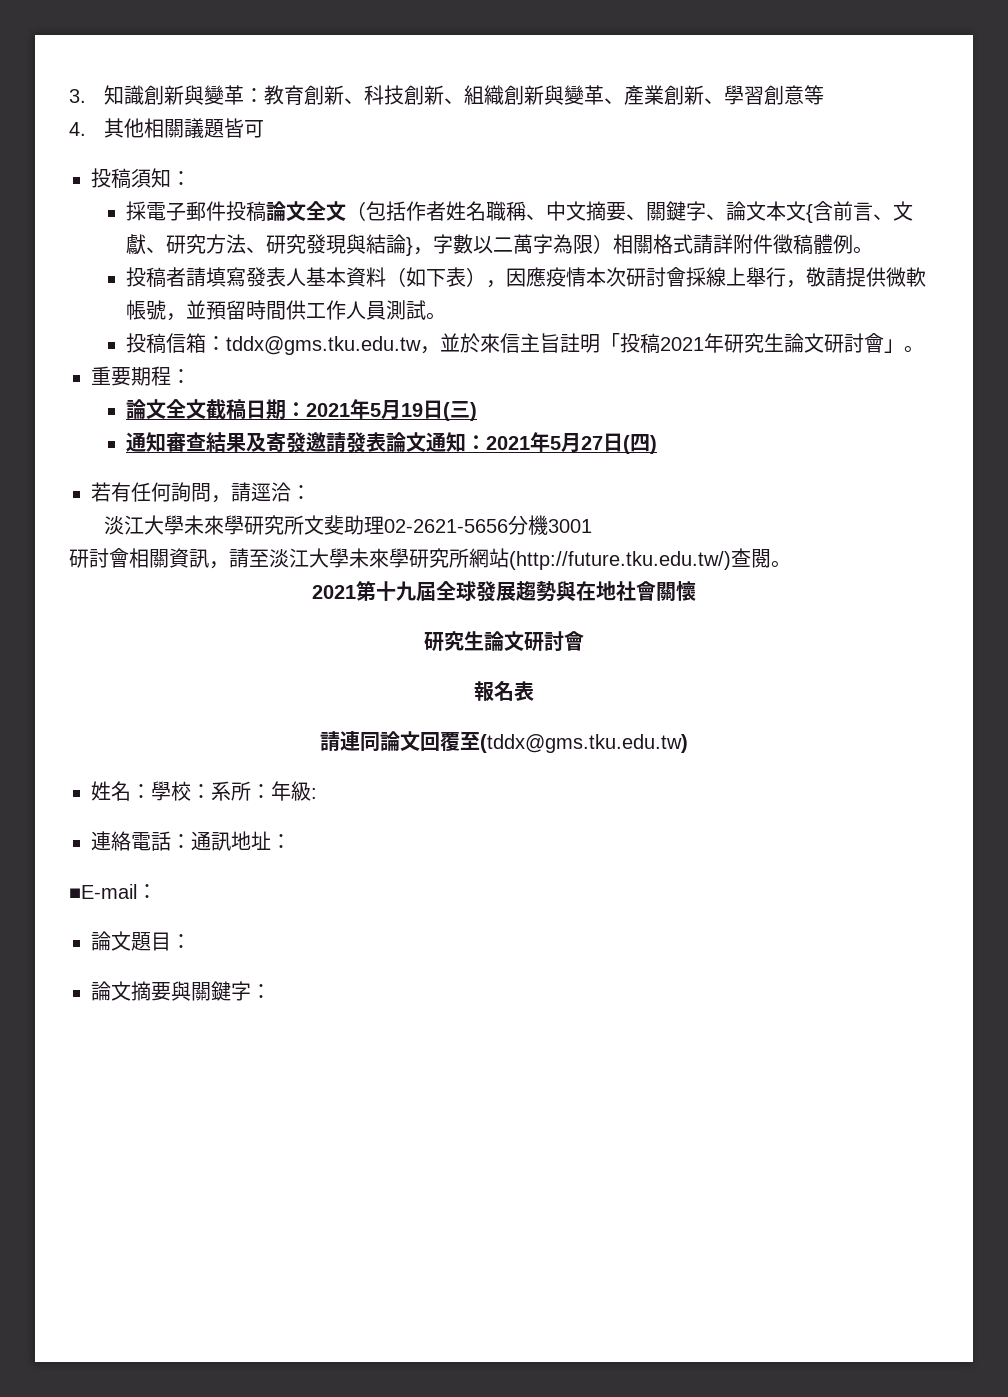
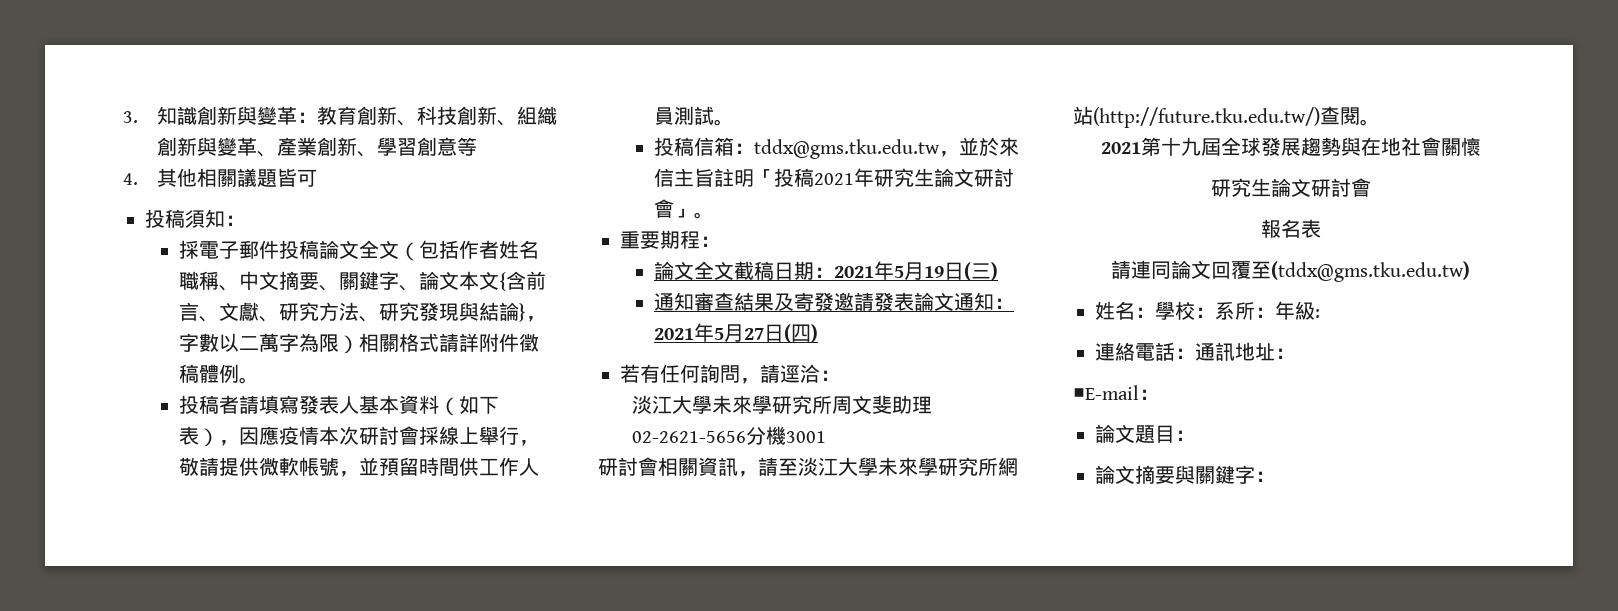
- 淡江大學未來學研究所文斐助理02-2621-5656分機3001
+ 淡江大學未來學研究所周文斐助理02-2621-5656分機3001

